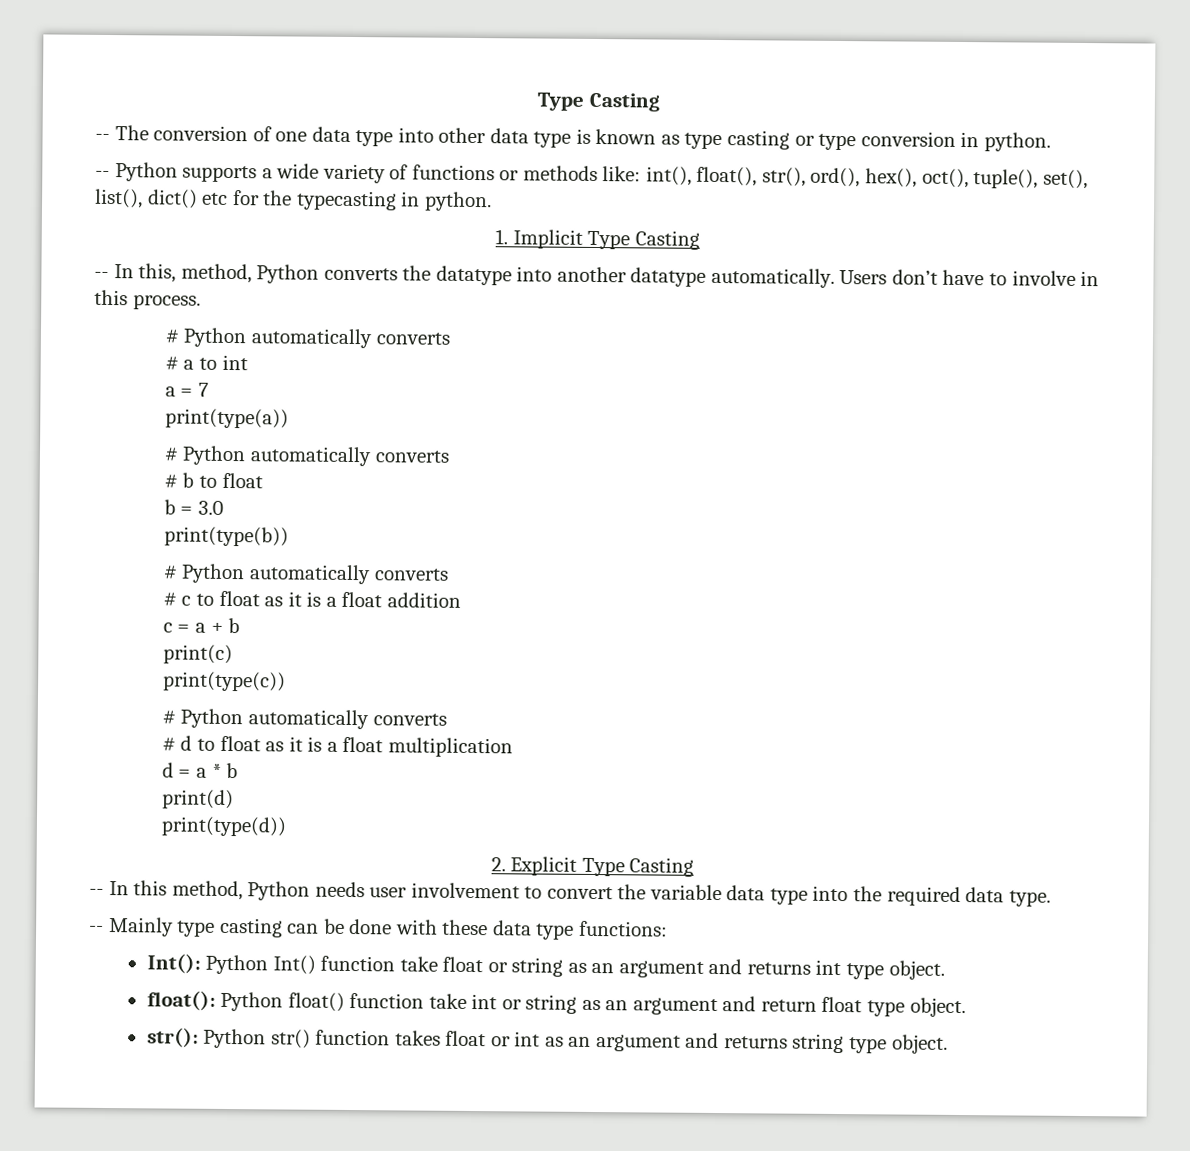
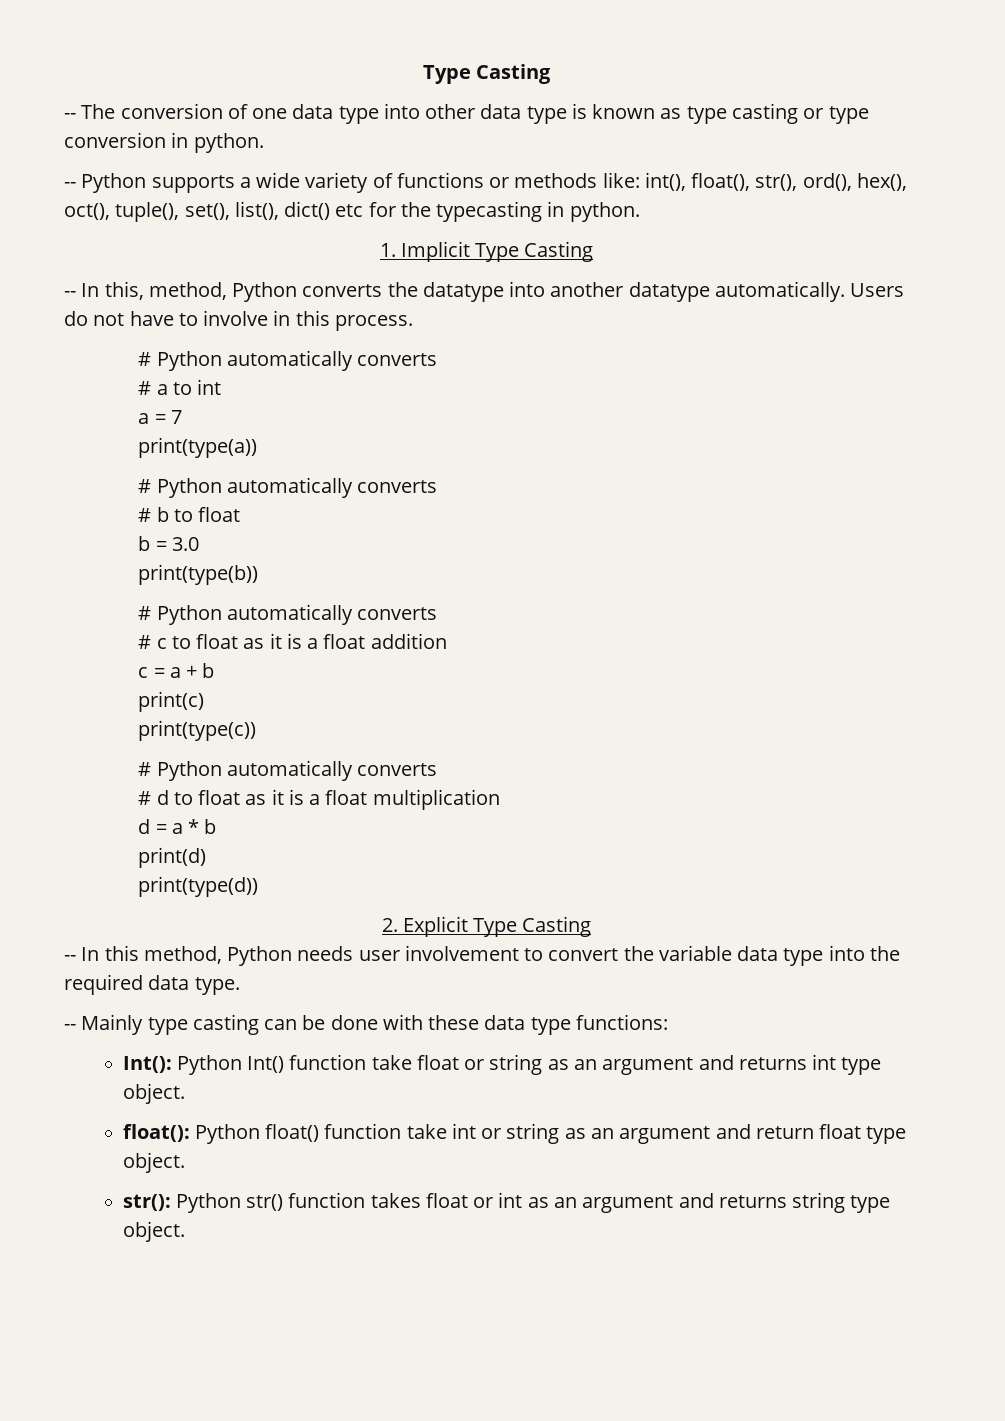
- Users don’t have to involve in this process.
+ Users do not have to involve in this process.

